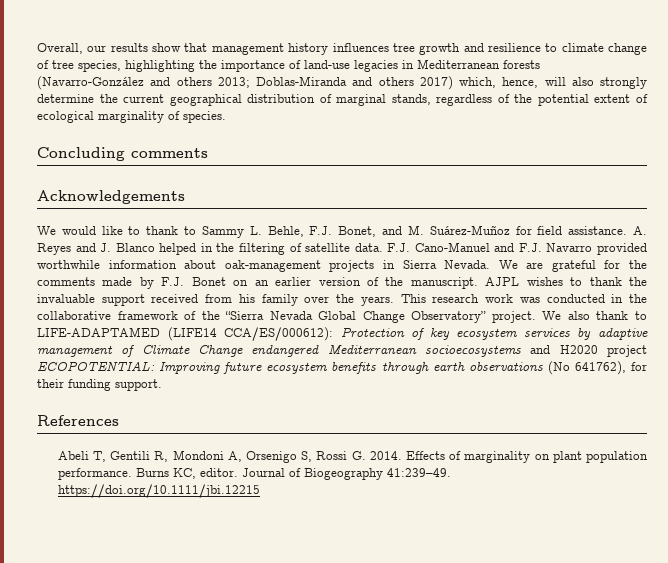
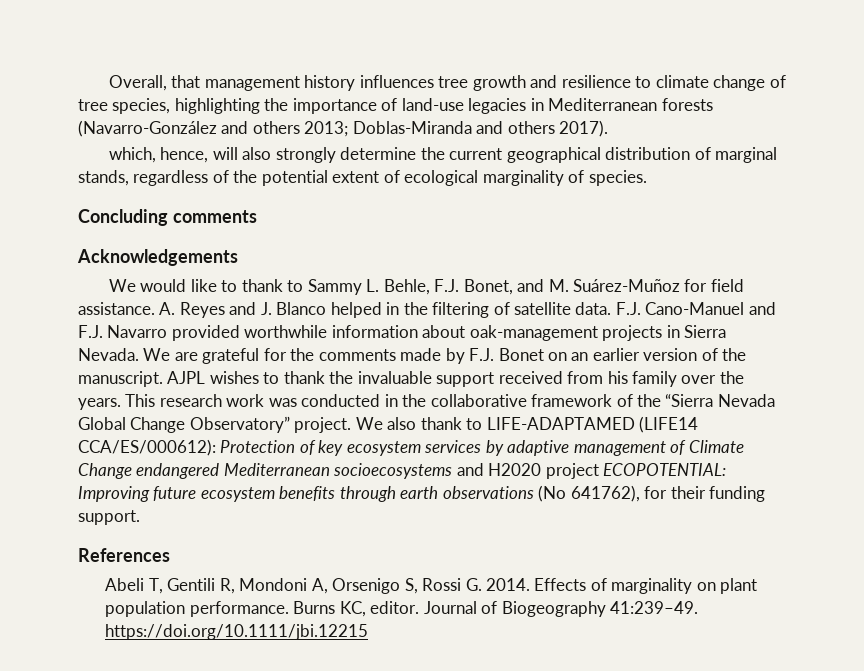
- Overall, our results show that management history influences tree growth and resilience to climate change of tree species, highlighting the importance of land-use legacies in Mediterranean forests (Navarro-González and others 2013; Doblas-Miranda and others 2017) which, hence, will also strongly determine the current geographical distribution of marginal stands, regardless of the potential extent of ecological marginality of species.
+ Overall, that management history influences tree growth and resilience to climate change of tree species, highlighting the importance of land-use legacies in Mediterranean forests (Navarro-González and others 2013; Doblas-Miranda and others 2017).
+ which, hence, will also strongly determine the current geographical distribution of marginal stands, regardless of the potential extent of ecological marginality of species.

